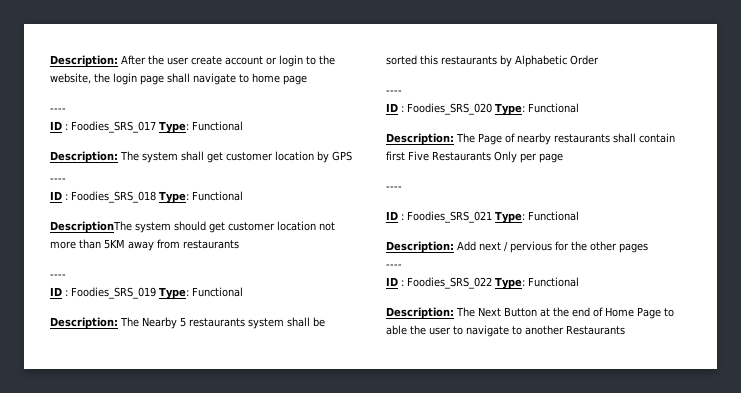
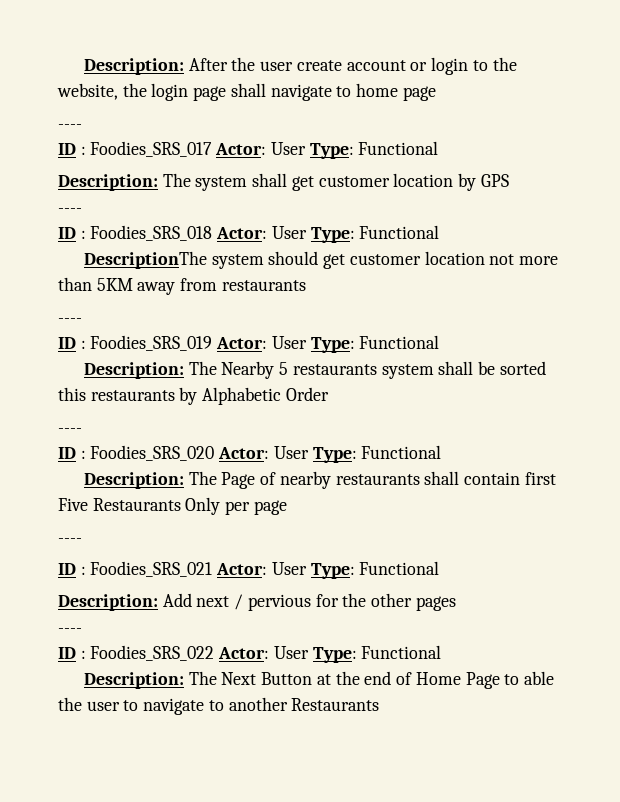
- ID : Foodies_SRS_017 Type: Functional
+ ID : Foodies_SRS_017 Actor: User Type: Functional
- ID : Foodies_SRS_018 Type: Functional
+ ID : Foodies_SRS_018 Actor: User Type: Functional
- ID : Foodies_SRS_019 Type: Functional
+ ID : Foodies_SRS_019 Actor: User Type: Functional
- ID : Foodies_SRS_020 Type: Functional
+ ID : Foodies_SRS_020 Actor: User Type: Functional
- ID : Foodies_SRS_021 Type: Functional
+ ID : Foodies_SRS_021 Actor: User Type: Functional
- ID : Foodies_SRS_022 Type: Functional
+ ID : Foodies_SRS_022 Actor: User Type: Functional

